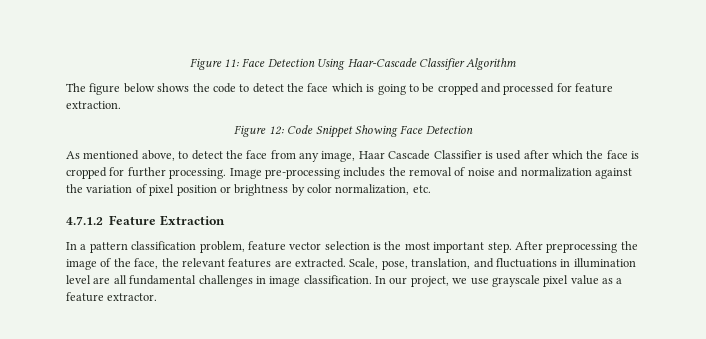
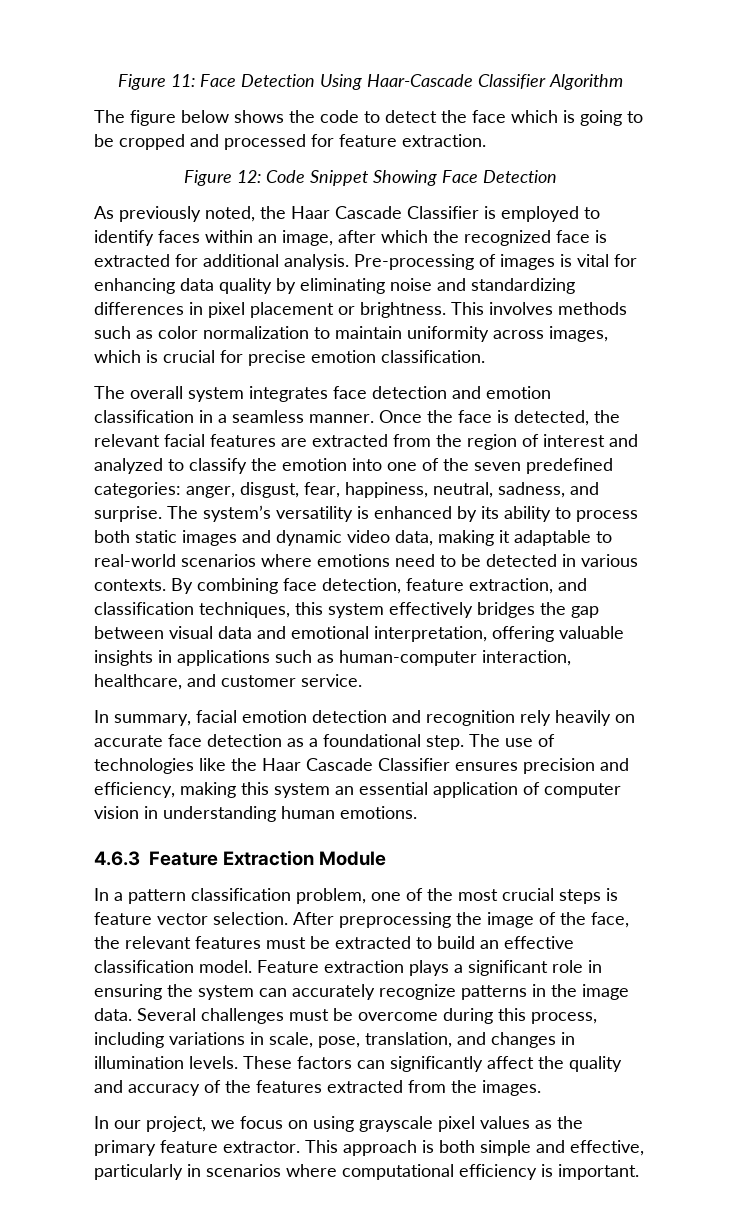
- As mentioned above, to detect the face from any image, Haar Cascade Classifier is used after which the face is cropped for further processing. Image pre-processing includes the removal of noise and normalization against the variation of pixel position or brightness by color normalization, etc.
- 4.7.1.2 Feature Extraction
+ As previously noted, the Haar Cascade Classifier is employed to identify faces within an image, after which the recognized face is extracted for additional analysis. Pre-processing of images is vital for enhancing data quality by eliminating noise and standardizing differences in pixel placement or brightness. This involves methods such as color normalization to maintain uniformity across images, which is crucial for precise emotion classification.
+ The overall system integrates face detection and emotion classification in a seamless manner. Once the face is detected, the relevant facial features are extracted from the region of interest and analyzed to classify the emotion into one of the seven predefined categories: anger, disgust, fear, happiness, neutral, sadness, and surprise. The system’s versatility is enhanced by its ability to process both static images and dynamic video data, making it adaptable to real-world scenarios where emotions need to be detected in various contexts. By combining face detection, feature extraction, and classification techniques, this system effectively bridges the gap between visual data and emotional interpretation, offering valuable insights in applications such as human-computer interaction, healthcare, and customer service.
+ In summary, facial emotion detection and recognition rely heavily on accurate face detection as a foundational step. The use of technologies like the Haar Cascade Classifier ensures precision and efficiency, making this system an essential application of computer vision in understanding human emotions.
+ 4.6.3 Feature Extraction Module
- In a pattern classification problem, feature vector selection is the most important step.
+ In a pattern classification problem, one of the most crucial steps is feature vector selection.
- After preprocessing the image of the face, the relevant features are extracted. Scale, pose, translation, and fluctuations in illumination level are all fundamental challenges in image classification. In our project, we use grayscale pixel value as a feature extractor.
+ After preprocessing the image of the face, the relevant features must be extracted to build an effective classification model. Feature extraction plays a significant role in ensuring the system can accurately recognize patterns in the image data. Several challenges must be overcome during this process, including variations in scale, pose, translation, and changes in illumination levels. These factors can significantly affect the quality and accuracy of the features extracted from the images.
+ In our project, we focus on using grayscale pixel values as the primary feature extractor. This approach is both simple and effective, particularly in scenarios where computational efficiency is important.

